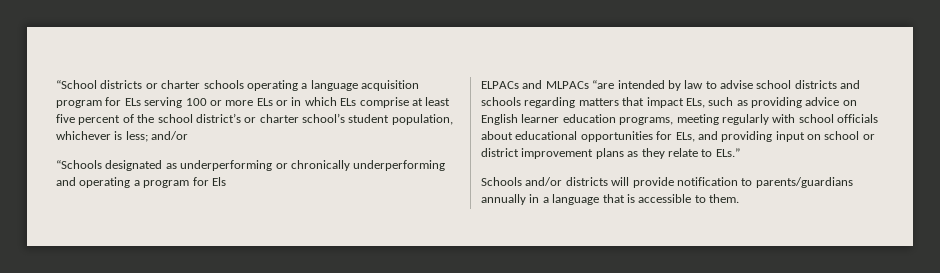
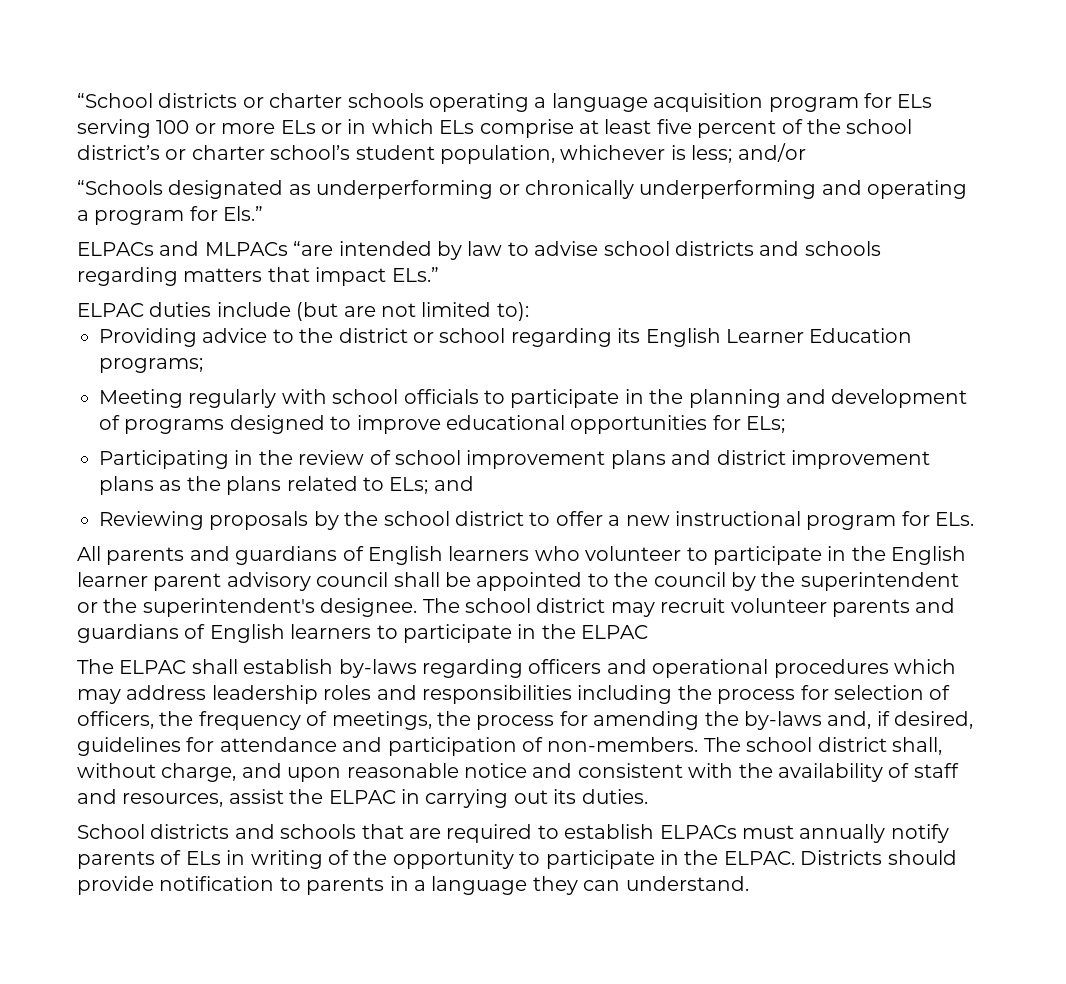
- “Schools designated as underperforming or chronically underperforming and operating a program for Els
+ “Schools designated as underperforming or chronically underperforming and operating a program for Els.”
- ELPACs and MLPACs “are intended by law to advise school districts and schools regarding matters that impact ELs, such as providing advice on English learner education programs, meeting regularly with school officials about educational opportunities for ELs, and providing input on school or district improvement plans as they relate to ELs.”
- Schools and/or districts will provide notification to parents/guardians annually in a language that is accessible to them.
+ ELPACs and MLPACs “are intended by law to advise school districts and schools regarding matters that impact ELs.”
+ ELPAC duties include (but are not limited to):
+ Providing advice to the district or school regarding its English Learner Education programs;
+ Meeting regularly with school officials to participate in the planning and development of programs designed to improve educational opportunities for ELs;
+ Participating in the review of school improvement plans and district improvement plans as the plans related to ELs; and
+ Reviewing proposals by the school district to offer a new instructional program for ELs.
+ All parents and guardians of English learners who volunteer to participate in the English learner parent advisory council shall be appointed to the council by the superintendent or the superintendent's designee. The school district may recruit volunteer parents and guardians of English learners to participate in the ELPAC
+ The ELPAC shall establish by-laws regarding officers and operational procedures which may address leadership roles and responsibilities including the process for selection of officers, the frequency of meetings, the process for amending the by-laws and, if desired, guidelines for attendance and participation of non-members. The school district shall, without charge, and upon reasonable notice and consistent with the availability of staff and resources, assist the ELPAC in carrying out its duties.
+ School districts and schools that are required to establish ELPACs must annually notify parents of ELs in writing of the opportunity to participate in the ELPAC. Districts should provide notification to parents in a language they can understand.

